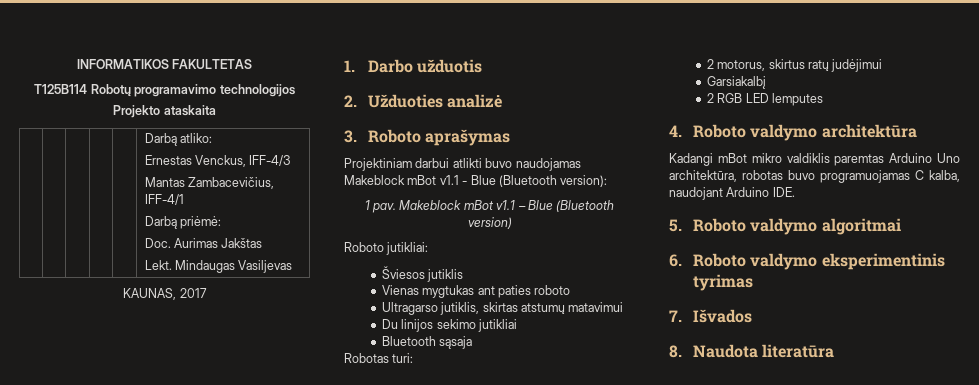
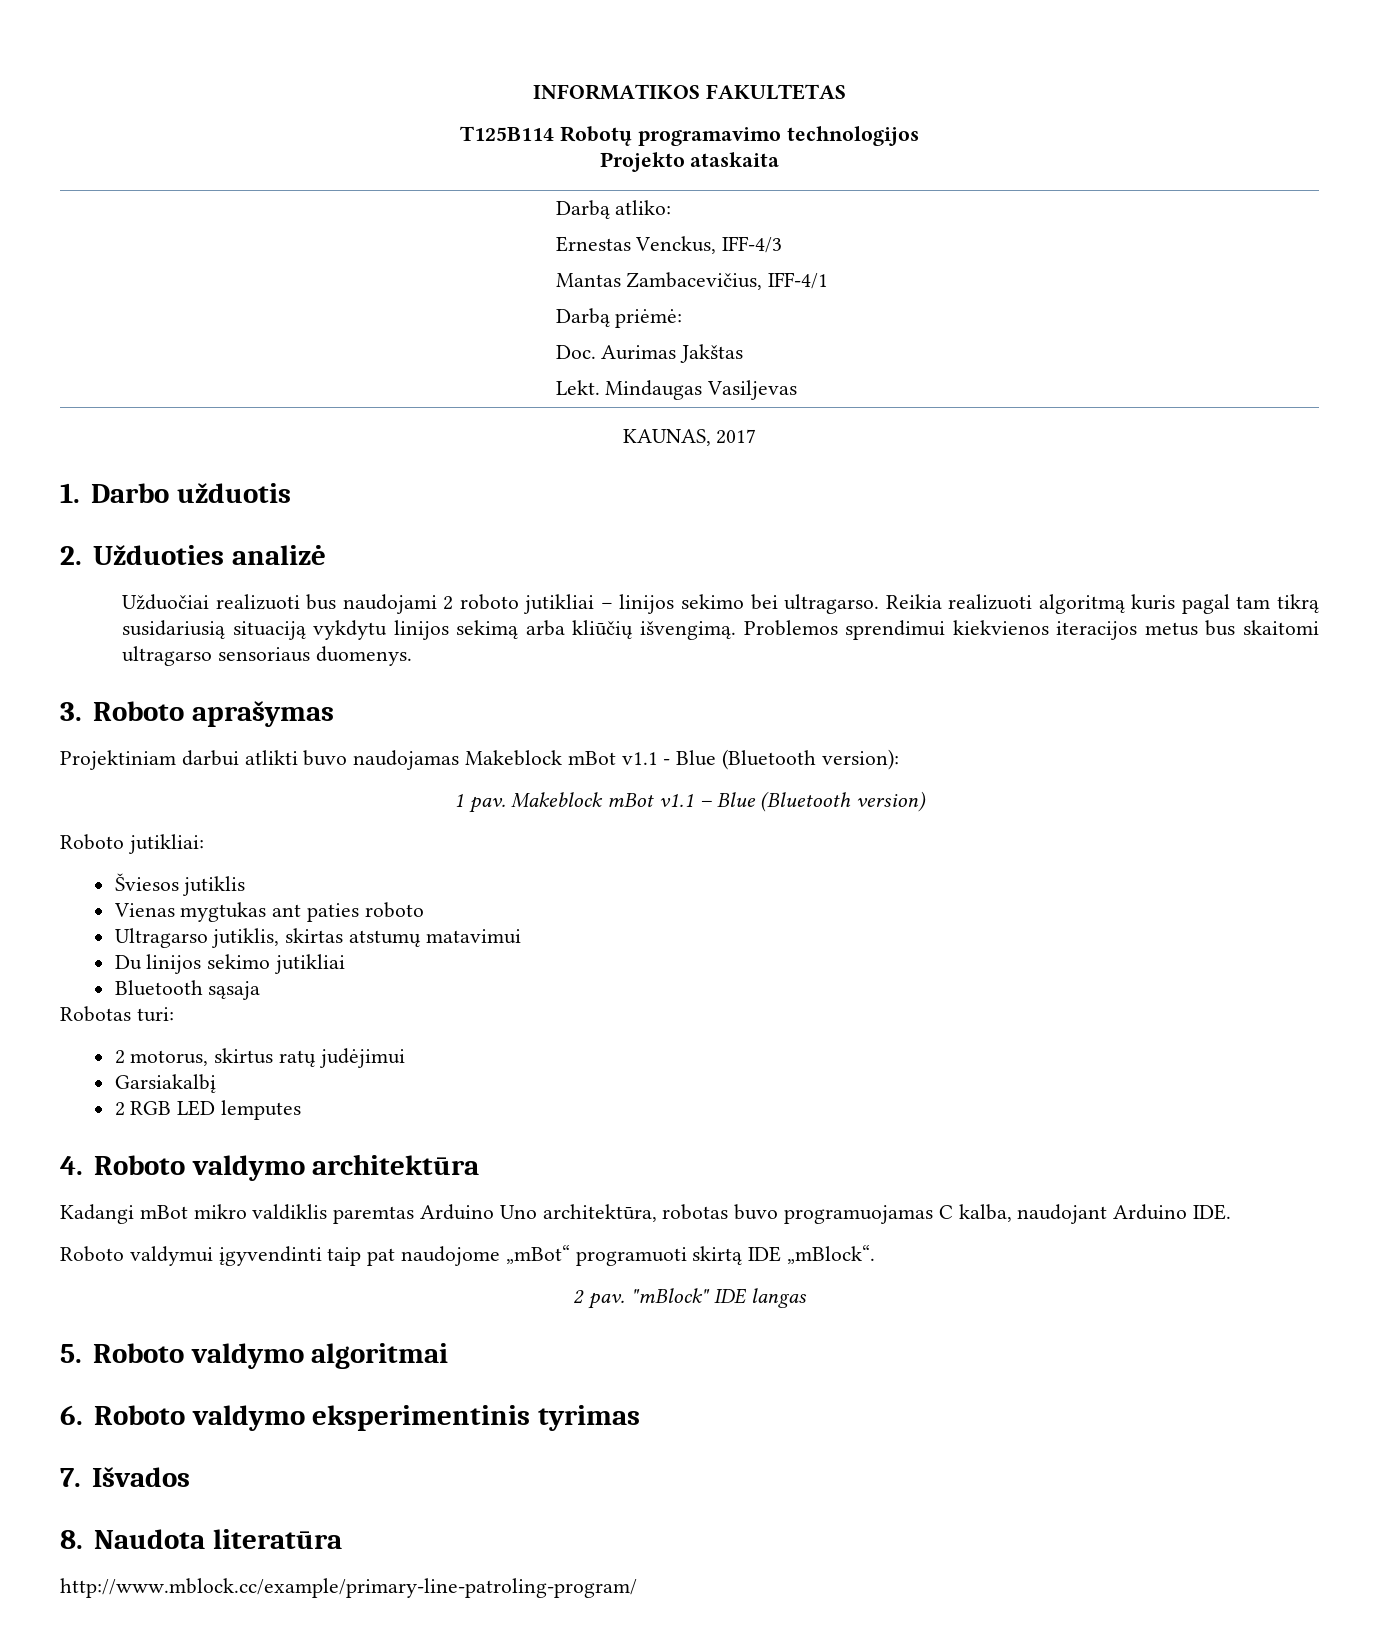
+ Užduočiai realizuoti bus naudojami 2 roboto jutikliai – linijos sekimo bei ultragarso. Reikia realizuoti algoritmą kuris pagal tam tikrą susidariusią situaciją vykdytu linijos sekimą arba kliūčių išvengimą. Problemos sprendimui kiekvienos iteracijos metus bus skaitomi ultragarso sensoriaus duomenys.
+ Roboto valdymui įgyvendinti taip pat naudojome „mBot“ programuoti skirtą IDE „mBlock“.
+ 2 pav. "mBlock" IDE langas
+ http://www.mblock.cc/example/primary-line-patroling-program/

